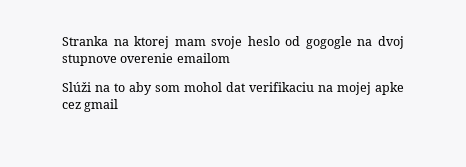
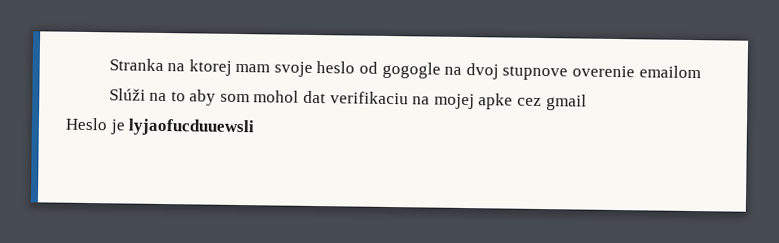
+ Heslo je lyjaofucduuewsli

